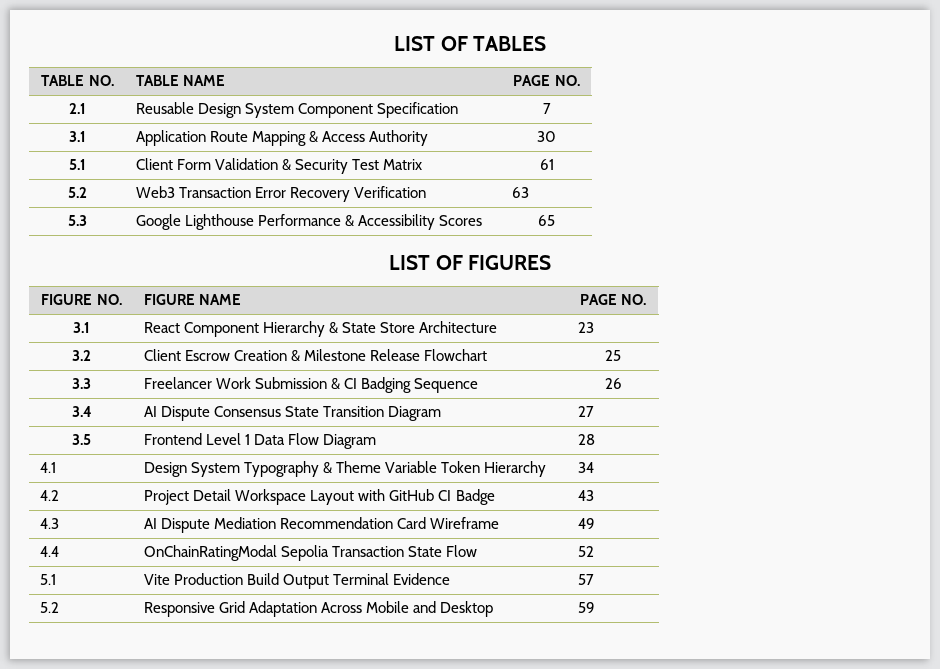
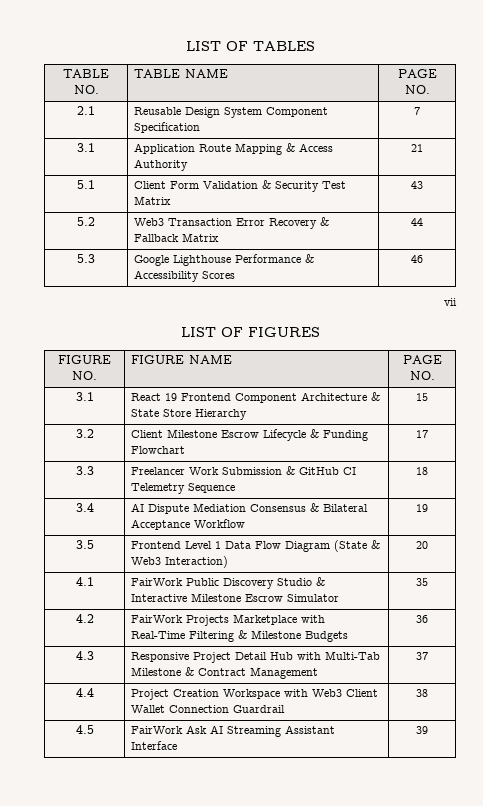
- 3.1 | Application Route Mapping & Access Authority | 30
+ 3.1 | Application Route Mapping & Access Authority | 21
- 5.1 | Client Form Validation & Security Test Matrix | 61
+ 5.1 | Client Form Validation & Security Test Matrix | 43
- 5.2 | Web3 Transaction Error Recovery Verification | 63
+ 5.2 | Web3 Transaction Error Recovery & Fallback Matrix | 44
- 5.3 | Google Lighthouse Performance & Accessibility Scores | 65
+ 5.3 | Google Lighthouse Performance & Accessibility Scores | 46
+ vii
- 3.1 | React Component Hierarchy & State Store Architecture | 23
+ 3.1 | React 19 Frontend Component Architecture & State Store Hierarchy | 15
- 3.2 | Client Escrow Creation & Milestone Release Flowchart | 25
+ 3.2 | Client Milestone Escrow Lifecycle & Funding Flowchart | 17
- 3.3 | Freelancer Work Submission & CI Badging Sequence | 26
+ 3.3 | Freelancer Work Submission & GitHub CI Telemetry Sequence | 18
- 3.4 | AI Dispute Consensus State Transition Diagram | 27
+ 3.4 | AI Dispute Mediation Consensus & Bilateral Acceptance Workflow | 19
- 3.5 | Frontend Level 1 Data Flow Diagram | 28
- 4.1 | Design System Typography & Theme Variable Token Hierarchy | 34
- 4.2 | Project Detail Workspace Layout with GitHub CI Badge | 43
- 4.3 | AI Dispute Mediation Recommendation Card Wireframe | 49
- 4.4 | OnChainRatingModal Sepolia Transaction State Flow | 52
- 5.1 | Vite Production Build Output Terminal Evidence | 57
- 5.2 | Responsive Grid Adaptation Across Mobile and Desktop | 59
+ 3.5 | Frontend Level 1 Data Flow Diagram (State & Web3 Interaction) | 20
+ 4.1 | FairWork Public Discovery Studio & Interactive Milestone Escrow Simulator | 35
+ 4.2 | FairWork Projects Marketplace with Real-Time Filtering & Milestone Budgets | 36
+ 4.3 | Responsive Project Detail Hub with Multi-Tab Milestone & Contract Management | 37
+ 4.4 | Project Creation Workspace with Web3 Client Wallet Connection Guardrail | 38
+ 4.5 | FairWork Ask AI Streaming Assistant Interface | 39

